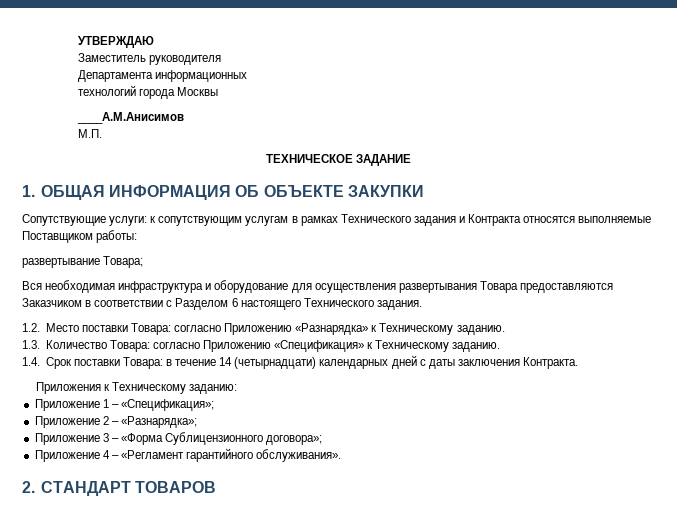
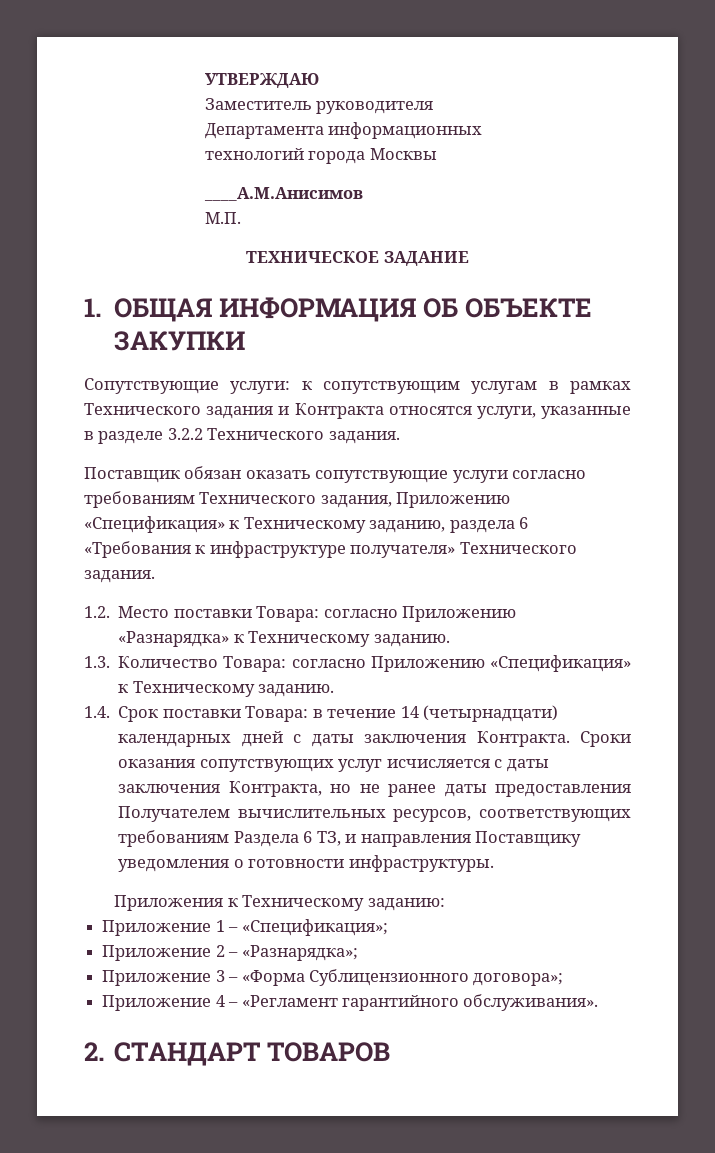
- Сопутствующие услуги: к сопутствующим услугам в рамках Технического задания и Контракта относятся выполняемые Поставщиком работы:
- развертывание Товара;
- Вся необходимая инфраструктура и оборудование для осуществления развертывания Товара предоставляются Заказчиком в соответствии с Разделом 6 настоящего Технического задания.
+ Сопутствующие услуги: к сопутствующим услугам в рамках Технического задания и Контракта относятся услуги, указанные в разделе 3.2.2 Технического задания.
+ Поставщик обязан оказать сопутствующие услуги согласно требованиям Технического задания, Приложению «Спецификация» к Техническому заданию, раздела 6 «Требования к инфраструктуре получателя» Технического задания.
+ Сроки оказания сопутствующих услуг исчисляется с даты заключения Контракта, но не ранее даты предоставления Получателем вычислительных ресурсов, соответствующих требованиям Раздела 6 ТЗ, и направления Поставщику уведомления о готовности инфраструктуры.

